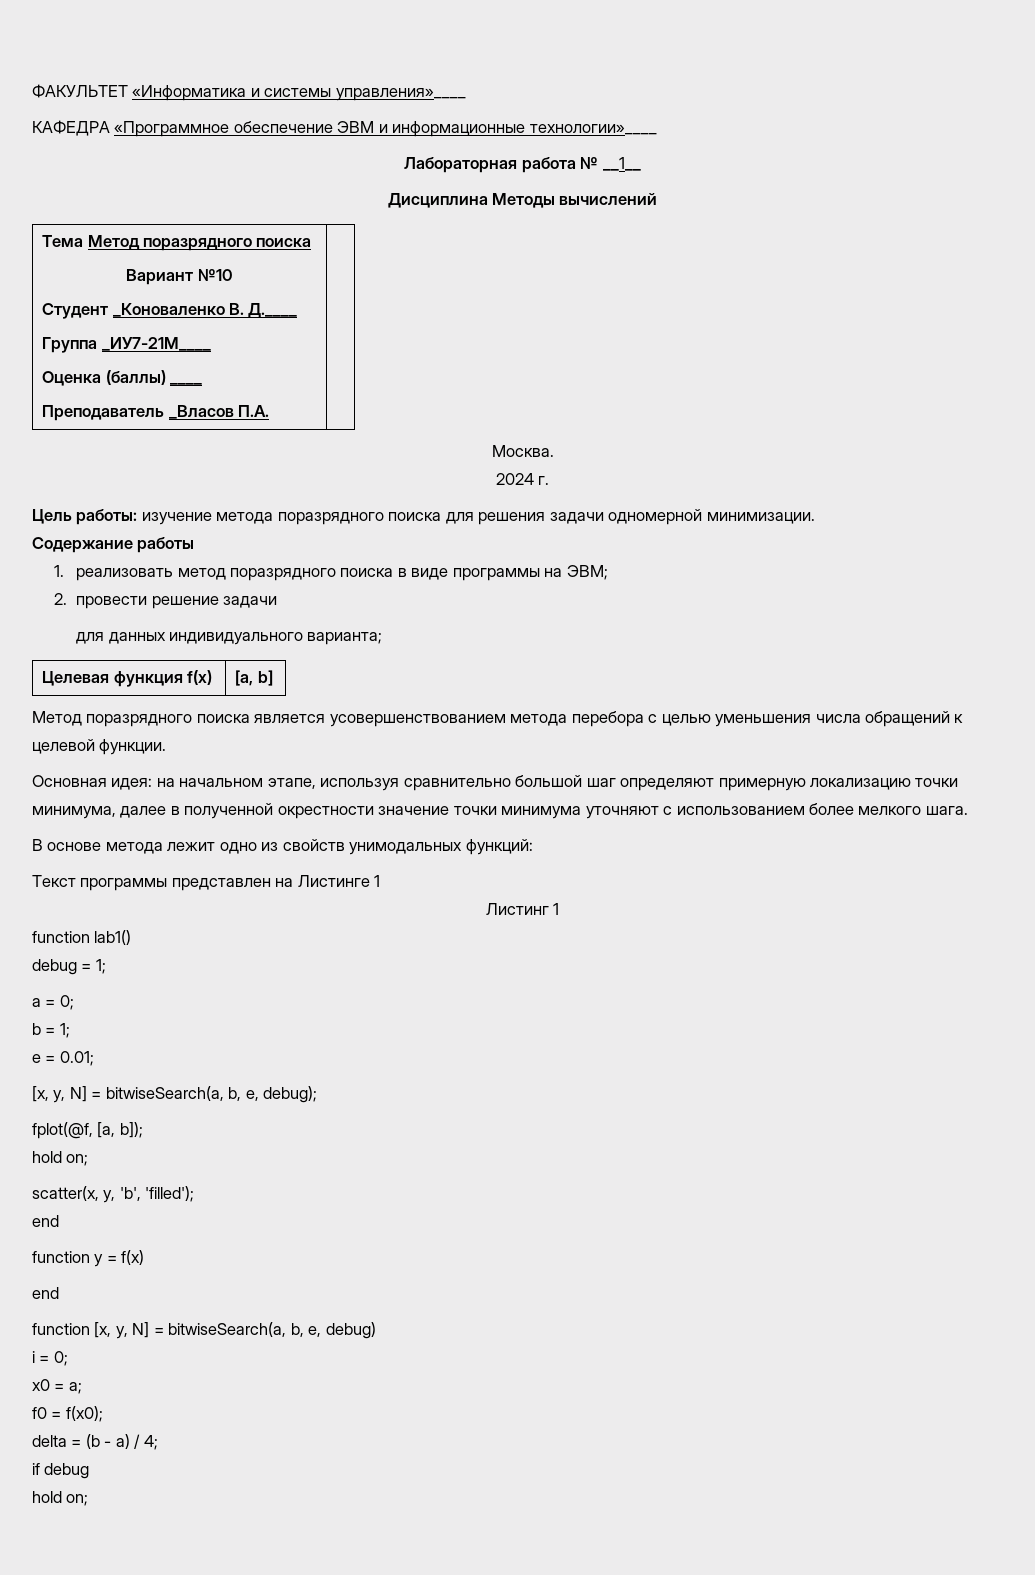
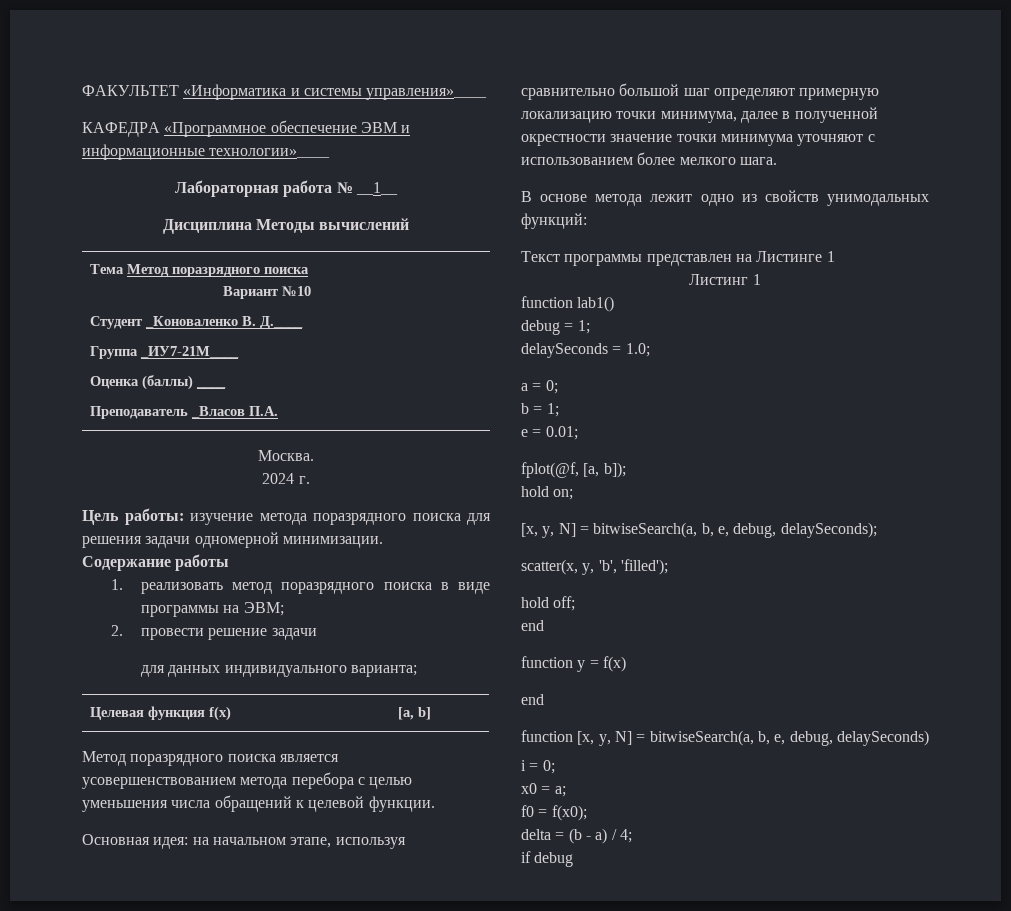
+ delaySeconds = 1.0;
- [x, y, N] = bitwiseSearch(a, b, e, debug);
  fplot(@f, [a, b]);
  hold on;
+ [x, y, N] = bitwiseSearch(a, b, e, debug, delaySeconds);
+ hold off;
- function [x, y, N] = bitwiseSearch(a, b, e, debug)
+ function [x, y, N] = bitwiseSearch(a, b, e, debug, delaySeconds)
  if debug
- hold on;

